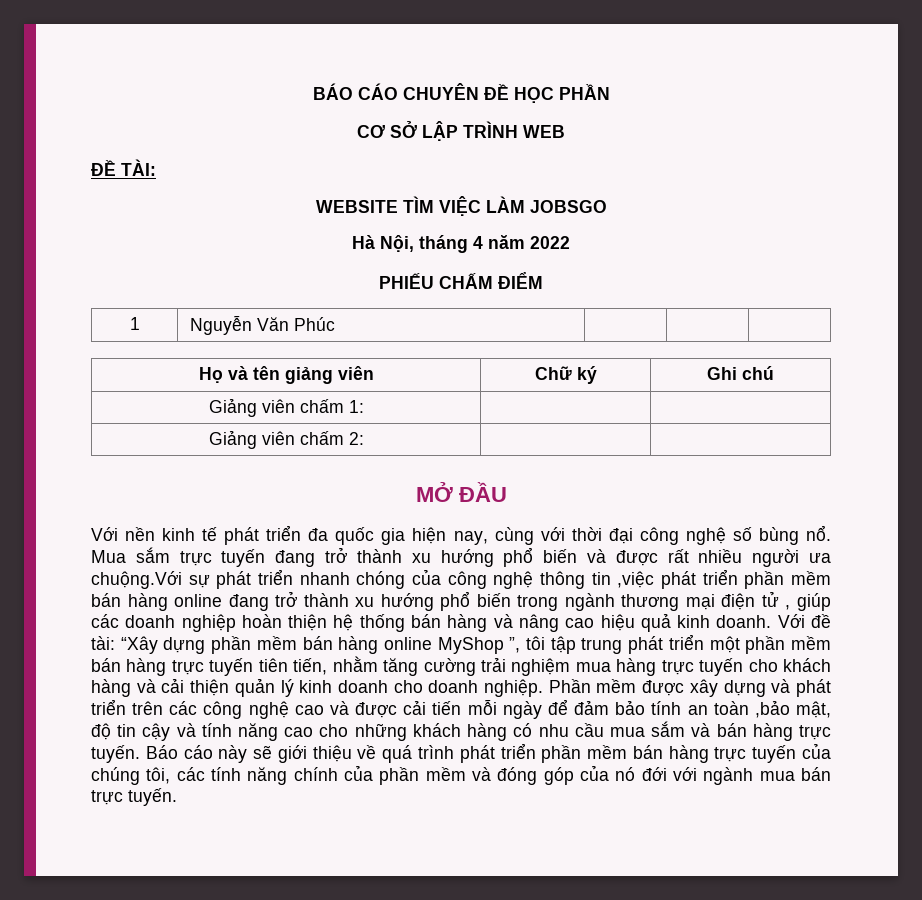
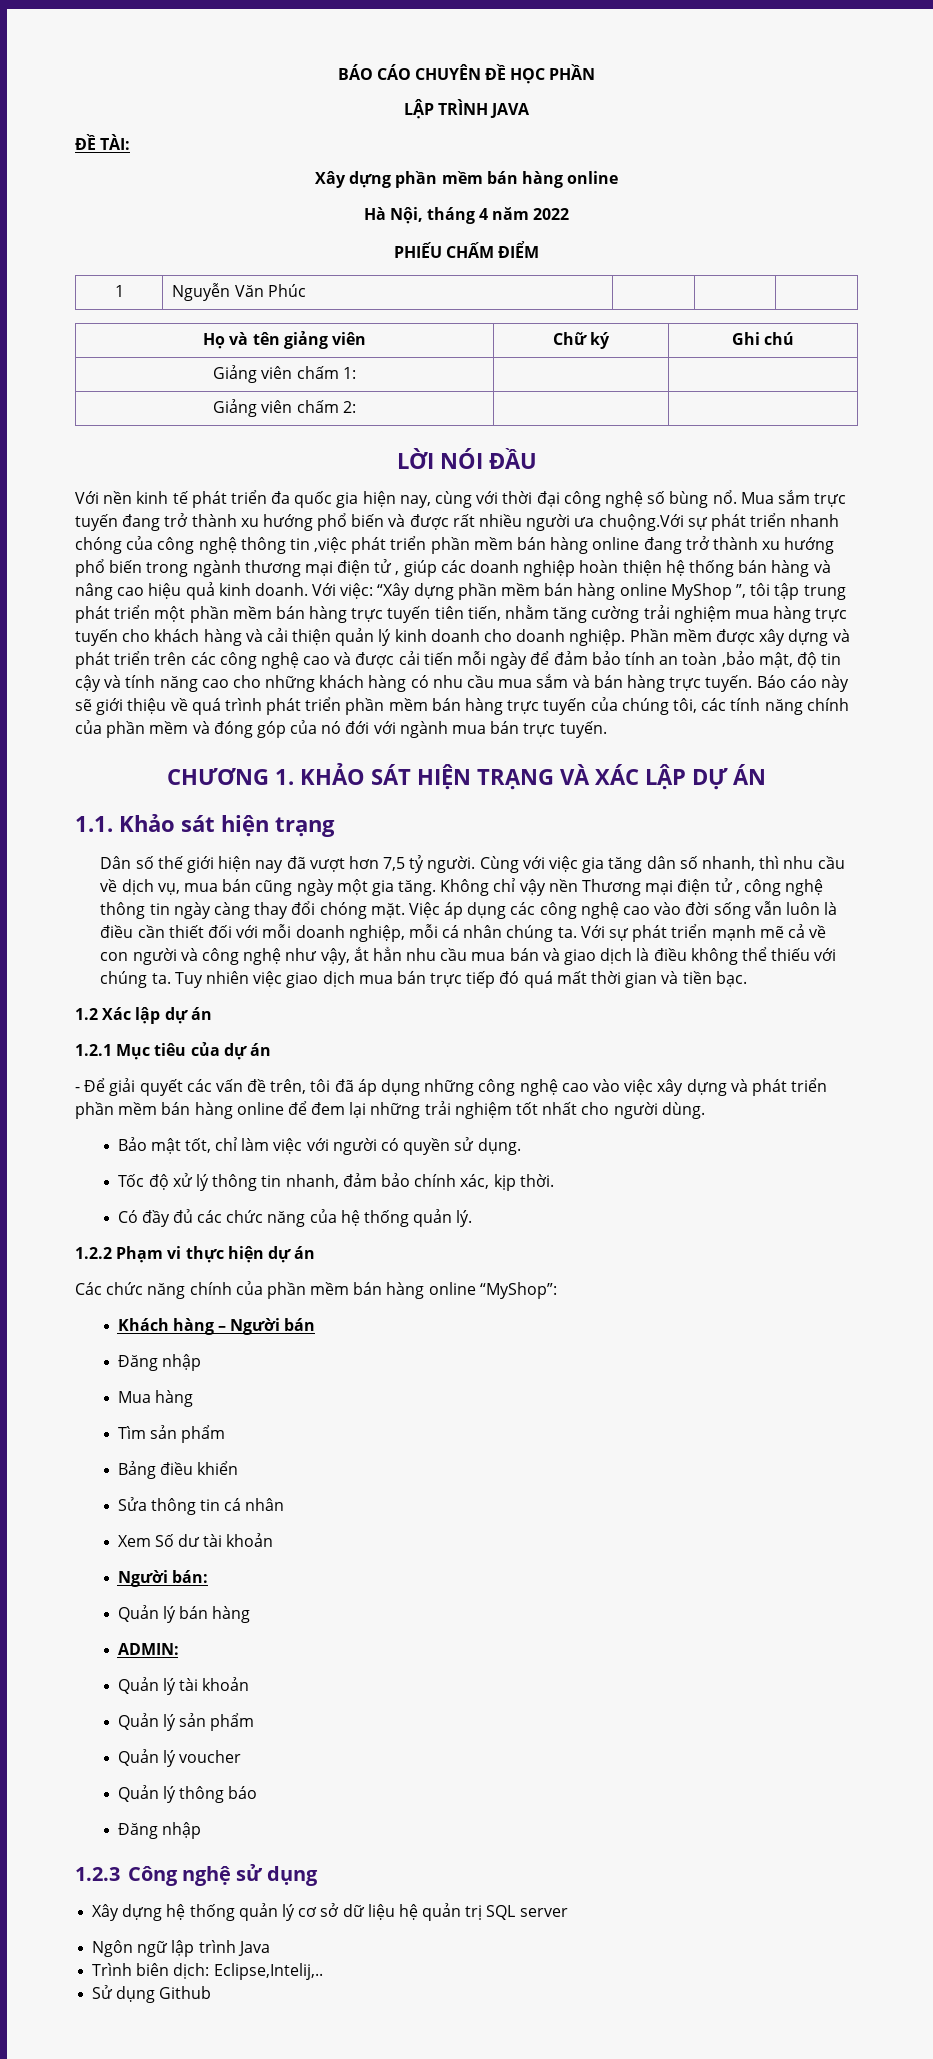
- CƠ SỞ LẬP TRÌNH WEB
+ LẬP TRÌNH JAVA
- WEBSITE TÌM VIỆC LÀM JOBSGO
+ Xây dựng phần mềm bán hàng online
- MỞ ĐẦU
+ LỜI NÓI ĐẦU
- Với đề tài: “Xây dựng phần mềm bán hàng online MyShop ”, tôi tập trung phát triển một phần mềm bán hàng trực tuyến tiên tiến, nhằm tăng cường trải nghiệm mua hàng trực tuyến cho khách hàng và cải thiện quản lý kinh doanh cho doanh nghiệp.
+ Với việc: “Xây dựng phần mềm bán hàng online MyShop ”, tôi tập trung phát triển một phần mềm bán hàng trực tuyến tiên tiến, nhằm tăng cường trải nghiệm mua hàng trực tuyến cho khách hàng và cải thiện quản lý kinh doanh cho doanh nghiệp.
+ CHƯƠNG 1. KHẢO SÁT HIỆN TRẠNG VÀ XÁC LẬP DỰ ÁN
+ 1.1. Khảo sát hiện trạng
+ Dân số thế giới hiện nay đã vượt hơn 7,5 tỷ người. Cùng với việc gia tăng dân số nhanh, thì nhu cầu về dịch vụ, mua bán cũng ngày một gia tăng. Không chỉ vậy nền Thương mại điện tử , công nghệ thông tin ngày càng thay đổi chóng mặt. Việc áp dụng các công nghệ cao vào đời sống vẫn luôn là điều cần thiết đối với mỗi doanh nghiệp, mỗi cá nhân chúng ta. Với sự phát triển mạnh mẽ cả về con người và công nghệ như vậy, ắt hẳn nhu cầu mua bán và giao dịch là điều không thể thiếu với chúng ta. Tuy nhiên việc giao dịch mua bán trực tiếp đó quá mất thời gian và tiền bạc.
+ 1.2 Xác lập dự án
+ 1.2.1 Mục tiêu của dự án
+ - Để giải quyết các vấn đề trên, tôi đã áp dụng những công nghệ cao vào việc xây dựng và phát triển phần mềm bán hàng online để đem lại những trải nghiệm tốt nhất cho người dùng.
+ Bảo mật tốt, chỉ làm việc với người có quyền sử dụng.
+ Tốc độ xử lý thông tin nhanh, đảm bảo chính xác, kịp thời.
+ Có đầy đủ các chức năng của hệ thống quản lý.
+ 1.2.2 Phạm vi thực hiện dự án
+ Các chức năng chính của phần mềm bán hàng online “MyShop”:
+ Khách hàng – Người bán
+ Đăng nhập
+ Mua hàng
+ Tìm sản phẩm
+ Bảng điều khiển
+ Sửa thông tin cá nhân
+ Xem Số dư tài khoản
+ Người bán:
+ Quản lý bán hàng
+ ADMIN:
+ Quản lý tài khoản
+ Quản lý sản phẩm
+ Quản lý voucher
+ Quản lý thông báo
+ Đăng nhập
+ 1.2.3 Công nghệ sử dụng
+ Xây dựng hệ thống quản lý cơ sở dữ liệu hệ quản trị SQL server
+ Ngôn ngữ lập trình Java
+ Trình biên dịch: Eclipse,Intelij,..
+ Sử dụng Github

